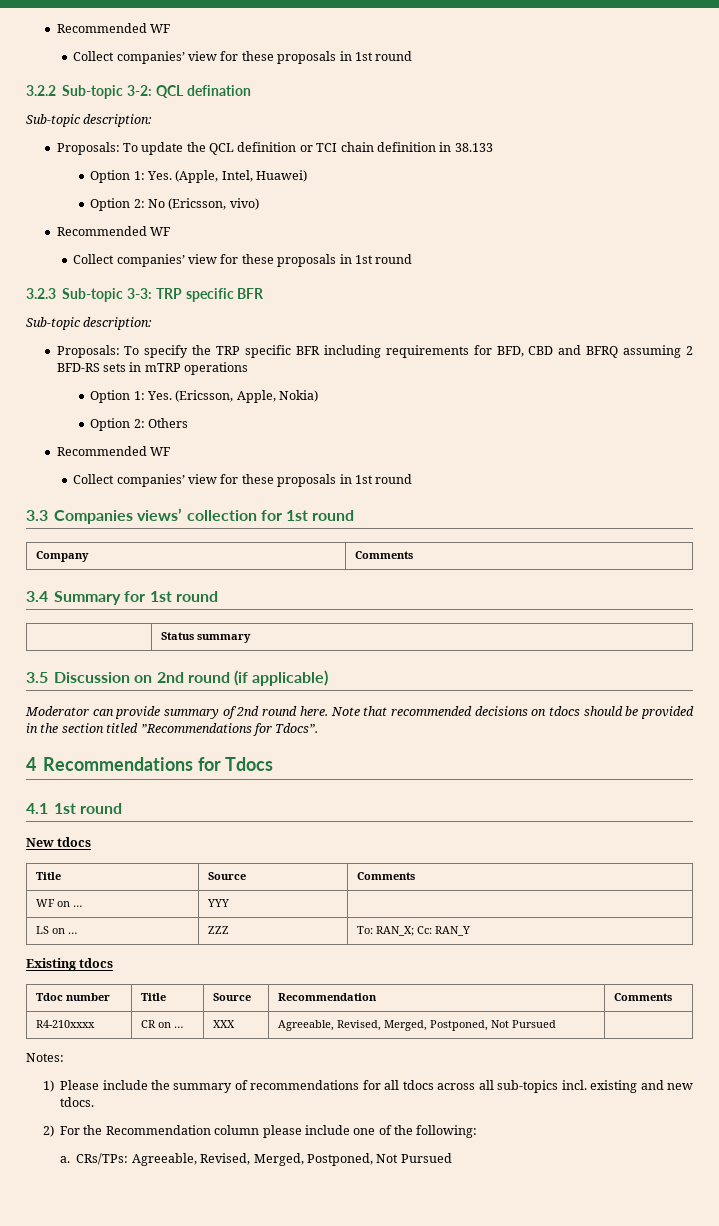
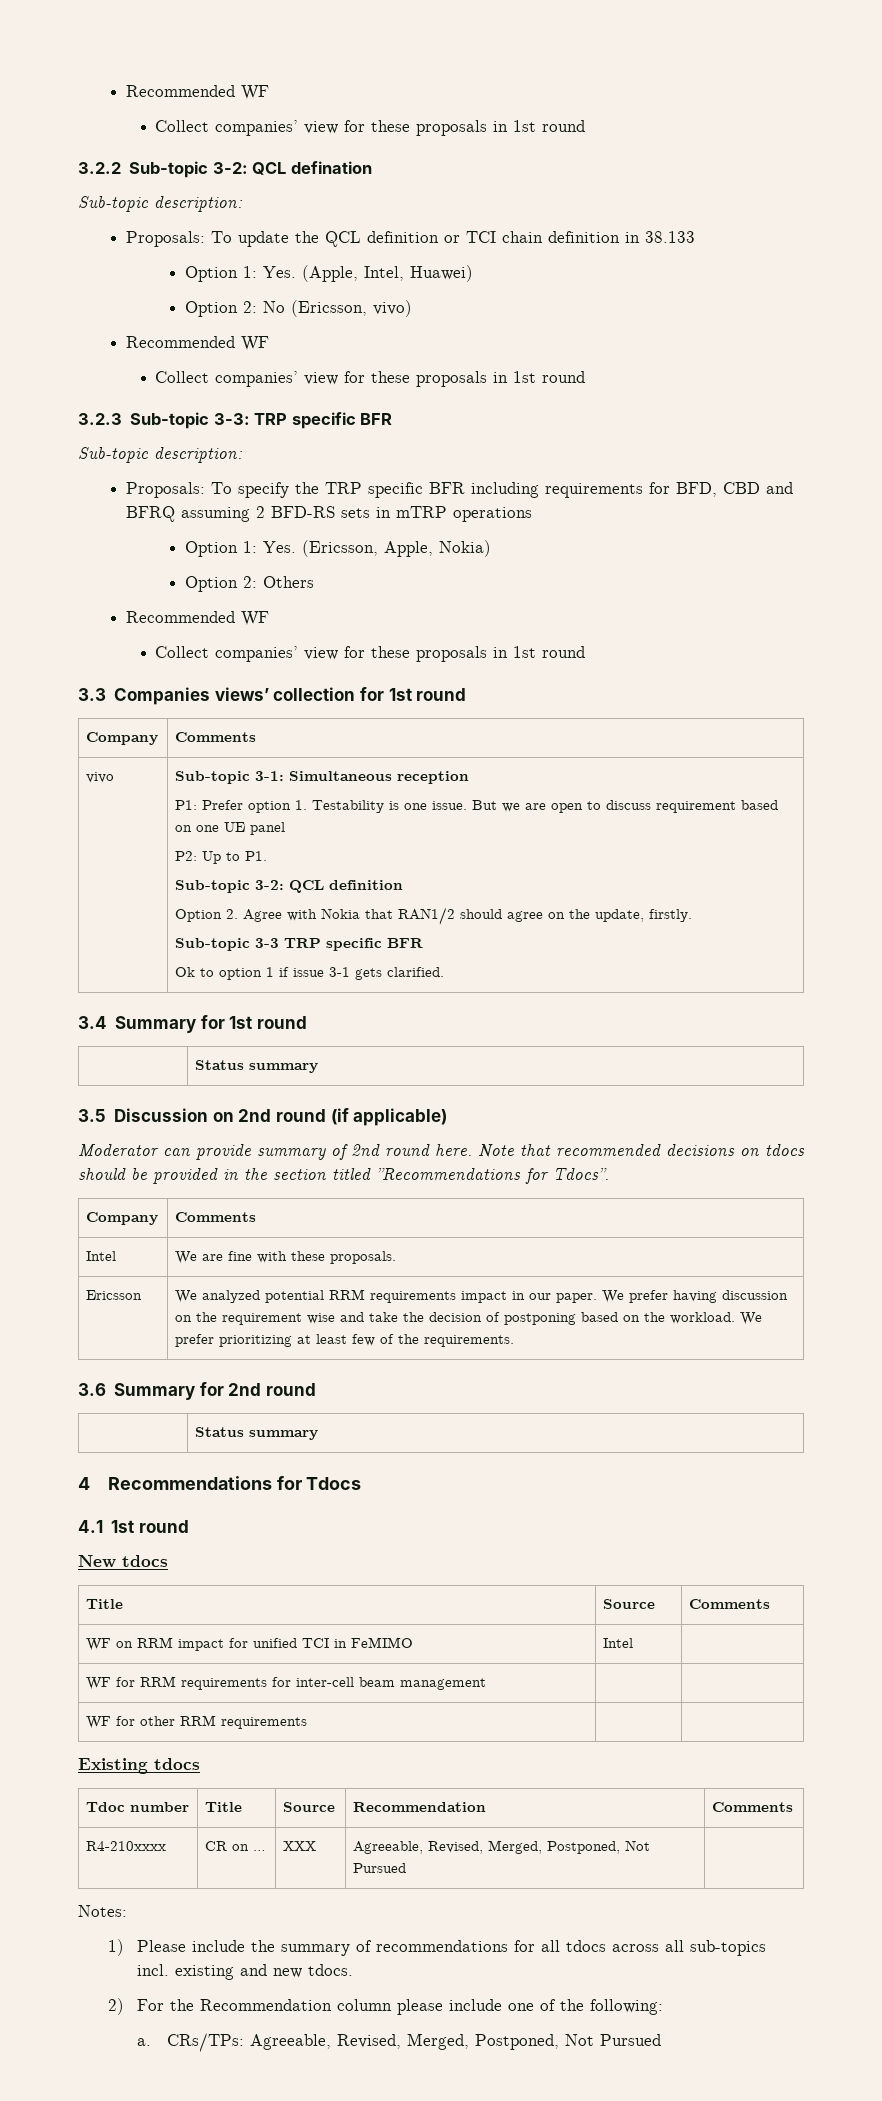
+ vivo | Sub-topic 3-1: Simultaneous reception
+ P1: Prefer option 1. Testability is one issue. But we are open to discuss requirement based on one UE panel
+ P2: Up to P1.
+ Sub-topic 3-2: QCL definition
+ Option 2. Agree with Nokia that RAN1/2 should agree on the update, firstly.
+ Sub-topic 3-3 TRP specific BFR
+ Ok to option 1 if issue 3-1 gets clarified.
  Note that recommended decisions on tdocs should be provided in the section titled ”Recommendations for Tdocs”.
+ Company | Comments
+ Intel | We are fine with these proposals.
+ Ericsson | We analyzed potential RRM requirements impact in our paper. We prefer having discussion on the requirement wise and take the decision of postponing based on the workload. We prefer prioritizing at least few of the requirements.
+ 3.6 Summary for 2nd round
+ | Status summary
- WF on … | YYY |
- LS on … | ZZZ | To: RAN_X; Cc: RAN_Y
+ WF on RRM impact for unified TCI in FeMIMO | Intel |
+ WF for RRM requirements for inter-cell beam management | |
+ WF for other RRM requirements | |

